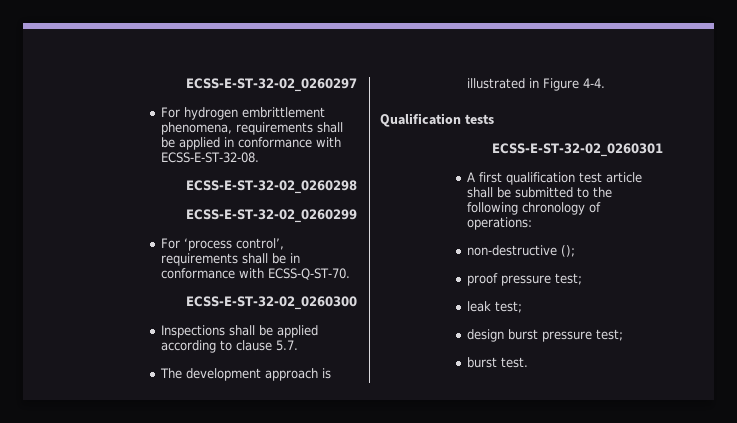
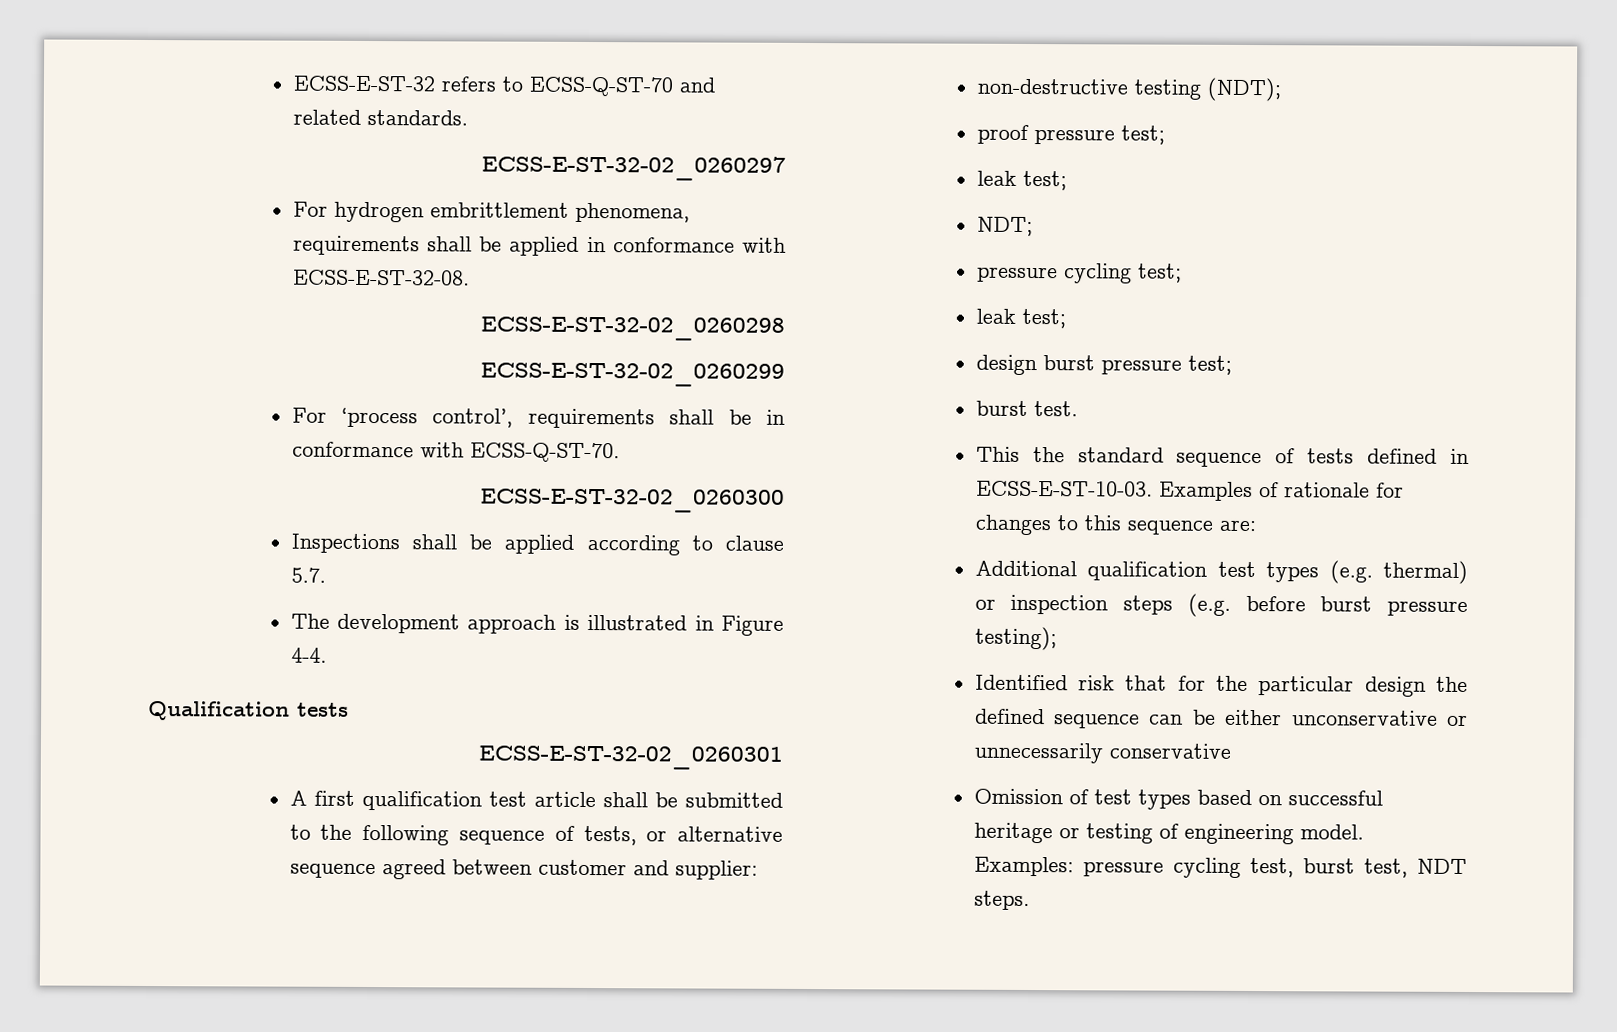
+ ECSS-E-ST-32 refers to ECSS-Q-ST-70 and related standards.
- A first qualification test article shall be submitted to the following chronology of operations:
+ A first qualification test article shall be submitted to the following sequence of tests, or alternative sequence agreed between customer and supplier:
- non-destructive ();
+ non-destructive testing (NDT);
+ NDT;
+ pressure cycling test;
+ leak test;
+ This the standard sequence of tests defined in ECSS-E-ST-10-03. Examples of rationale for changes to this sequence are:
+ Additional qualification test types (e.g. thermal) or inspection steps (e.g. before burst pressure testing);
+ Identified risk that for the particular design the defined sequence can be either unconservative or unnecessarily conservative
+ Omission of test types based on successful heritage or testing of engineering model. Examples: pressure cycling test, burst test, NDT steps.

